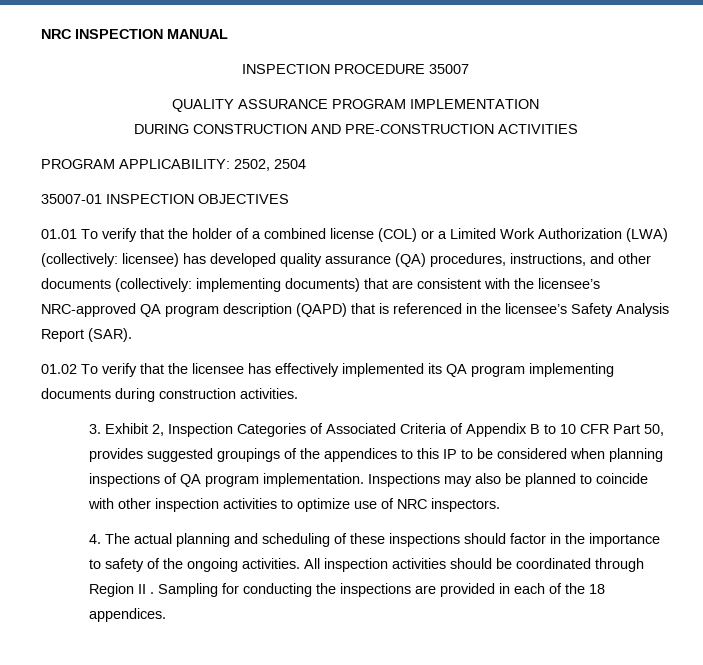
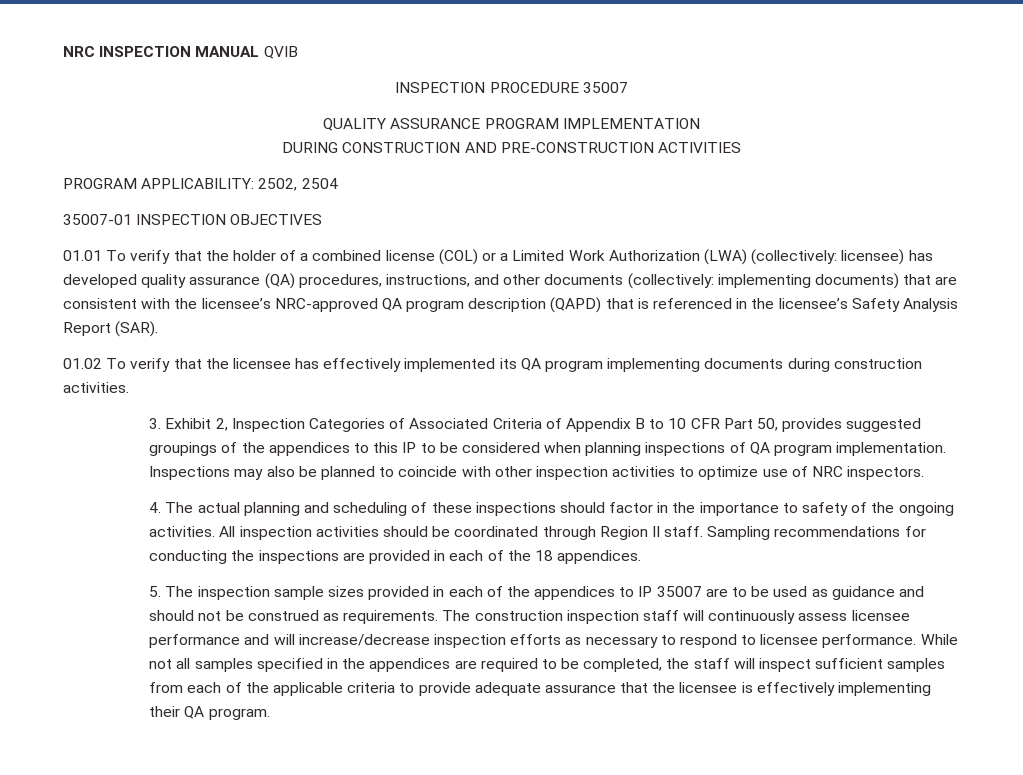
- NRC INSPECTION MANUAL
+ NRC INSPECTION MANUAL QVIB
- All inspection activities should be coordinated through Region II . Sampling for conducting the inspections are provided in each of the 18 appendices.
+ All inspection activities should be coordinated through Region II staff. Sampling recommendations for conducting the inspections are provided in each of the 18 appendices.
+ 5. The inspection sample sizes provided in each of the appendices to IP 35007 are to be used as guidance and should not be construed as requirements. The construction inspection staff will continuously assess licensee performance and will increase/decrease inspection efforts as necessary to respond to licensee performance. While not all samples specified in the appendices are required to be completed, the staff will inspect sufficient samples from each of the applicable criteria to provide adequate assurance that the licensee is effectively implementing their QA program.

